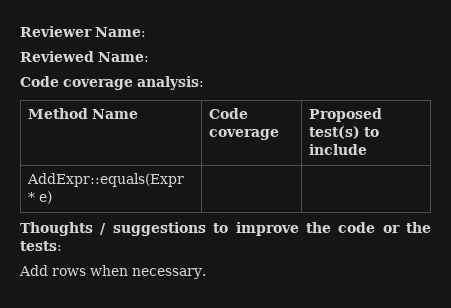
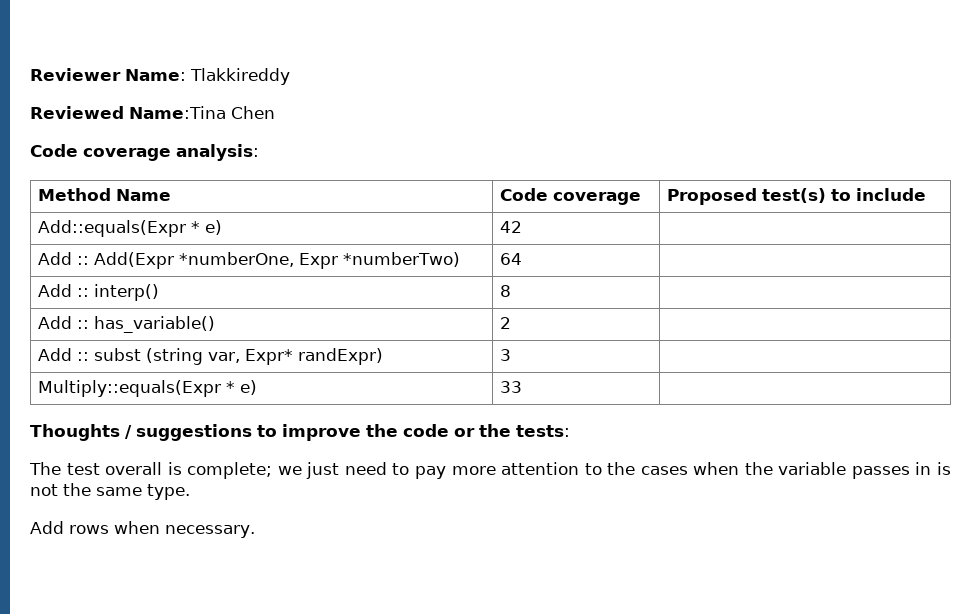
- Reviewer Name:
+ Reviewer Name: Tlakkireddy
- Reviewed Name:
+ Reviewed Name:Tina Chen
- AddExpr::equals(Expr * e) | |
+ Add::equals(Expr * e) | 42 |
+ Add :: Add(Expr *numberOne, Expr *numberTwo) | 64 |
+ Add :: interp() | 8 |
+ Add :: has_variable() | 2 |
+ Add :: subst (string var, Expr* randExpr) | 3 |
+ Multiply::equals(Expr * e) | 33 |
+ The test overall is complete; we just need to pay more attention to the cases when the variable passes in is not the same type.

